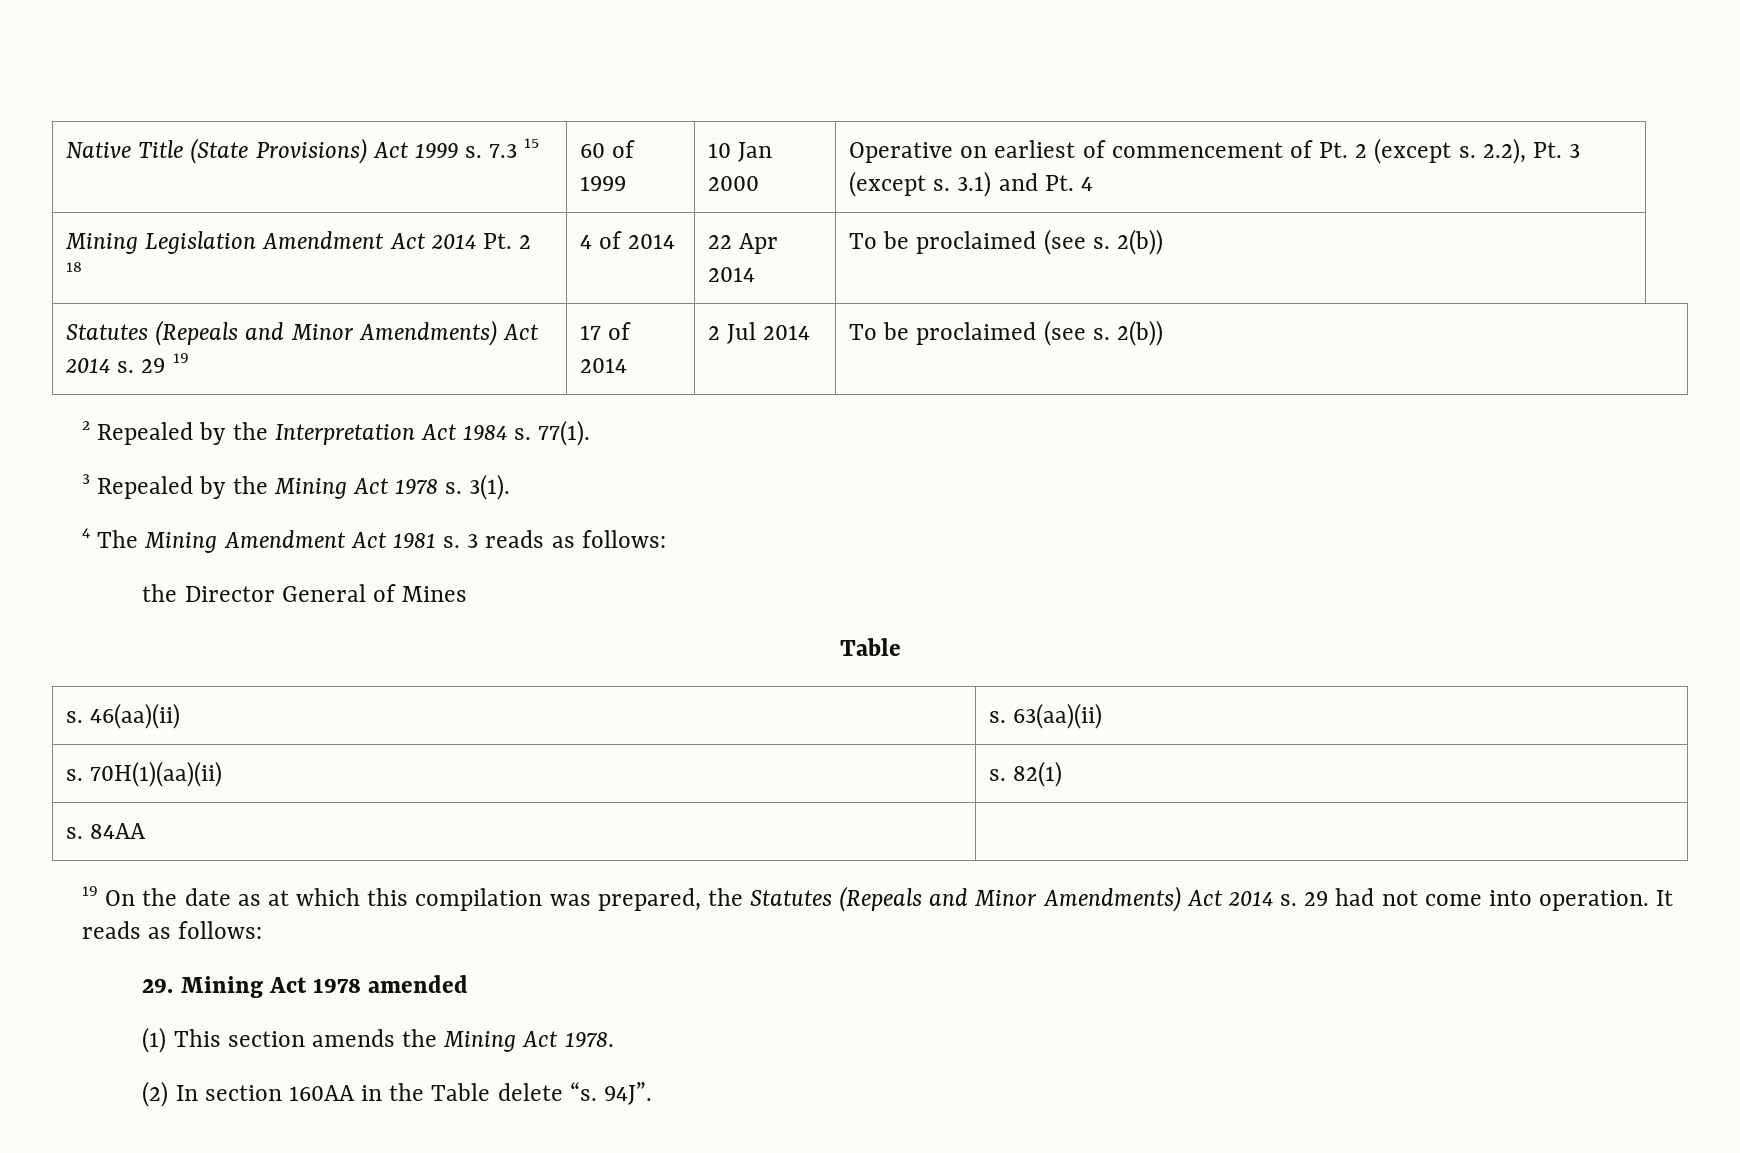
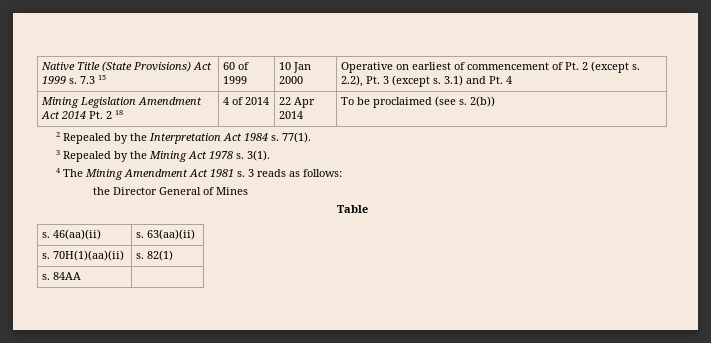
- Statutes (Repeals and Minor Amendments) Act 2014 s. 29 19 | 17 of 2014 | 2 Jul 2014 | To be proclaimed (see s. 2(b))
- 19 On the date as at which this compilation was prepared, the Statutes (Repeals and Minor Amendments) Act 2014 s. 29 had not come into operation. It reads as follows:
- 29. Mining Act 1978 amended
- (1) This section amends the Mining Act 1978.
- (2) In section 160AA in the Table delete “s. 94J”.

